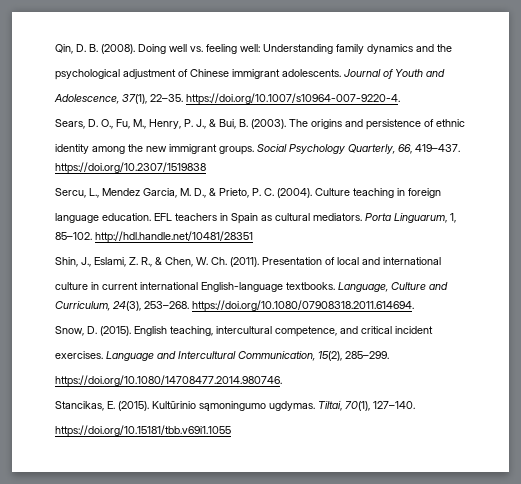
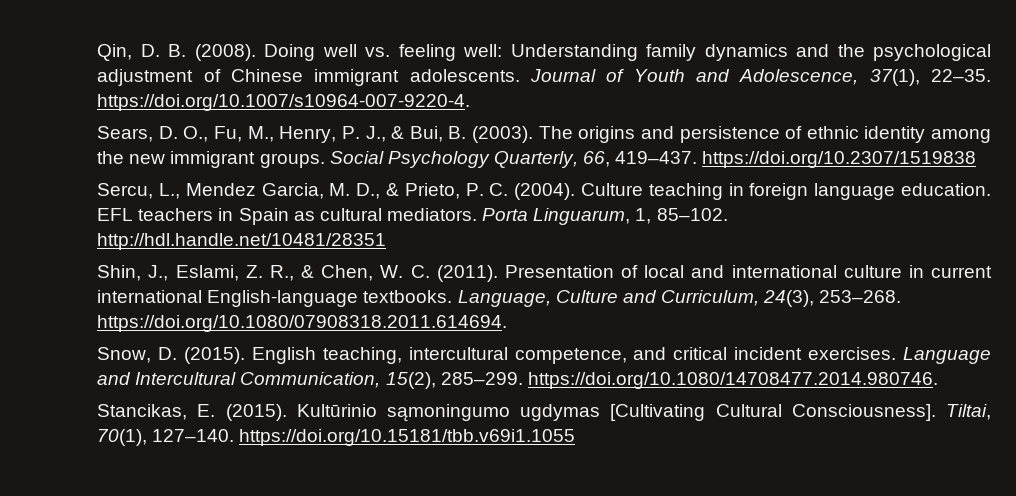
- Doing well vs. feeling well: Understanding family dynamics and the
- psychological adjustment of Chinese immigrant adolescents.
+ Doing well vs. feeling well: Understanding family dynamics and the psychological adjustment of Chinese immigrant adolescents.
- Journal of Youth and
- Adolescence, 37(1), 22–35. https://doi.org/10.1007/s10964-007-9220-4.
+ Journal of Youth and Adolescence, 37(1), 22–35. https://doi.org/10.1007/s10964-007-9220-4.
- The origins and persistence of ethnic
- identity among the new immigrant groups.
+ The origins and persistence of ethnic identity among the new immigrant groups.
- Culture teaching in foreign
- language education.
+ Culture teaching in foreign language education.
- Shin, J., Eslami, Z. R., & Chen, W. Ch. (2011).
+ Shin, J., Eslami, Z. R., & Chen, W. C. (2011).
- Presentation of local and international
- culture in current international English-language textbooks.
+ Presentation of local and international culture in current international English-language textbooks.
- English teaching, intercultural competence, and critical incident
- exercises.
+ English teaching, intercultural competence, and critical incident exercises.
- Language and Intercultural Communication, 15(2), 285–299.
- https://doi.org/10.1080/14708477.2014.980746.
+ Language and Intercultural Communication, 15(2), 285–299. https://doi.org/10.1080/14708477.2014.980746.
- Kultūrinio sąmoningumo ugdymas.
+ Kultūrinio sąmoningumo ugdymas [Cultivating Cultural Consciousness].
- Tiltai, 70(1), 127–140.
- https://doi.org/10.15181/tbb.v69i1.1055
+ Tiltai, 70(1), 127–140. https://doi.org/10.15181/tbb.v69i1.1055

